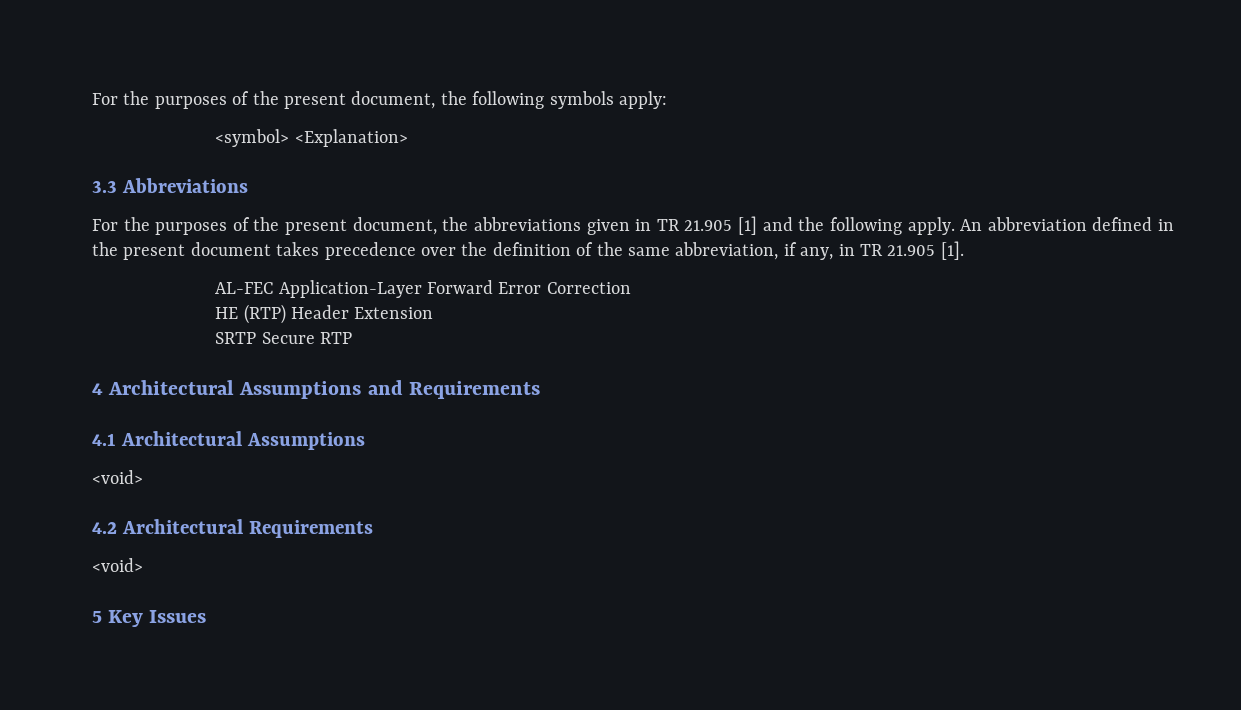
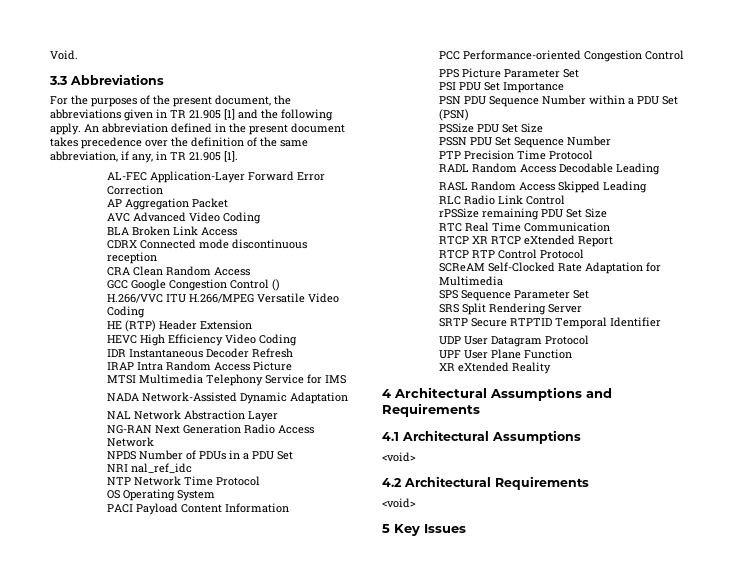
- For the purposes of the present document, the following symbols apply:
- <symbol> <Explanation>
+ Void.
+ AP Aggregation Packet
+ AVC Advanced Video Coding
+ BLA Broken Link Access
+ CDRX Connected mode discontinuous reception
+ CRA Clean Random Access
+ GCC Google Congestion Control ()
+ H.266/VVC ITU H.266/MPEG Versatile Video Coding
  HE (RTP) Header Extension
- SRTP Secure RTP
+ HEVC High Efficiency Video Coding
+ IDR Instantaneous Decoder Refresh
+ IRAP Intra Random Access Picture
+ MTSI Multimedia Telephony Service for IMS
+ NADA Network-Assisted Dynamic Adaptation
+ NAL Network Abstraction Layer
+ NG-RAN Next Generation Radio Access Network
+ NPDS Number of PDUs in a PDU Set
+ NRI nal_ref_idc
+ NTP Network Time Protocol
+ OS Operating System
+ PACI Payload Content Information
+ PCC Performance-oriented Congestion Control
+ PPS Picture Parameter Set
+ PSI PDU Set Importance
+ PSN PDU Sequence Number within a PDU Set (PSN)
+ PSSize PDU Set Size
+ PSSN PDU Set Sequence Number
+ PTP Precision Time Protocol
+ RADL Random Access Decodable Leading
+ RASL Random Access Skipped Leading
+ RLC Radio Link Control
+ rPSSize remaining PDU Set Size
+ RTC Real Time Communication
+ RTCP XR RTCP eXtended Report
+ RTCP RTP Control Protocol
+ SCReAM Self-Clocked Rate Adaptation for Multimedia
+ SPS Sequence Parameter Set
+ SRS Split Rendering Server
+ SRTP Secure RTPTID Temporal Identifier
+ UDP User Datagram Protocol
+ UPF User Plane Function
+ XR eXtended Reality

